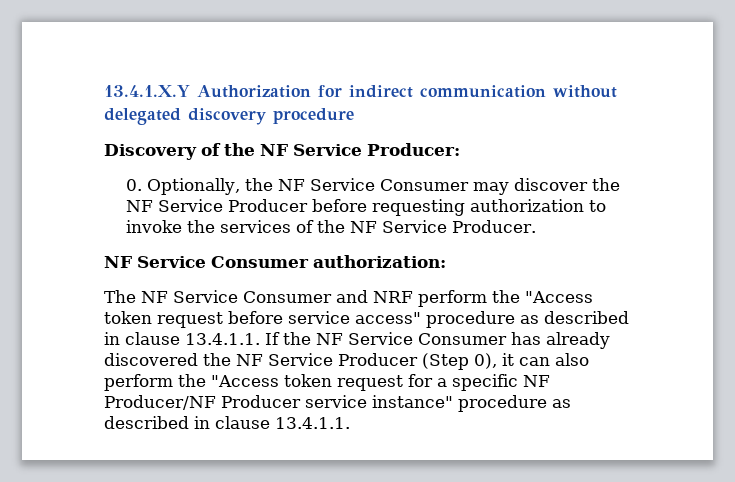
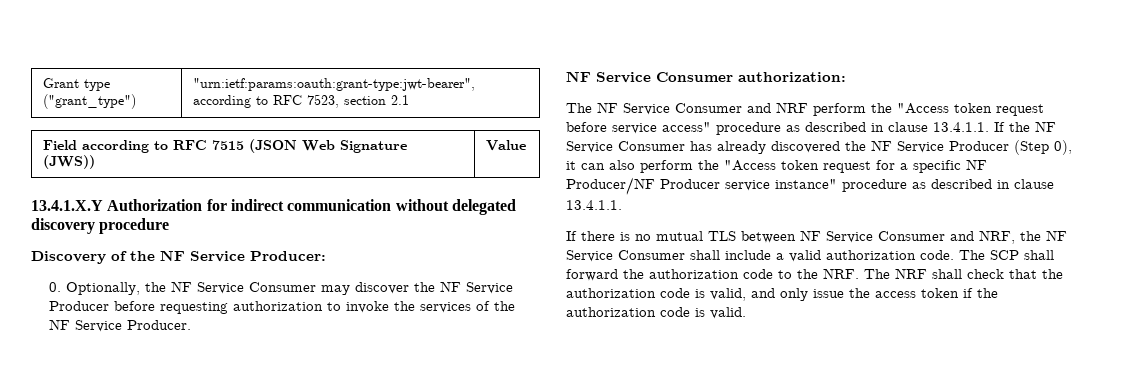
+ Grant type ("grant_type") | "urn:ietf:params:oauth:grant-type:jwt-bearer", according to RFC 7523, section 2.1
+ Field according to RFC 7515 (JSON Web Signature (JWS)) | Value
+ If there is no mutual TLS between NF Service Consumer and NRF, the NF Service Consumer shall include a valid authorization code. The SCP shall forward the authorization code to the NRF. The NRF shall check that the authorization code is valid, and only issue the access token if the authorization code is valid.

